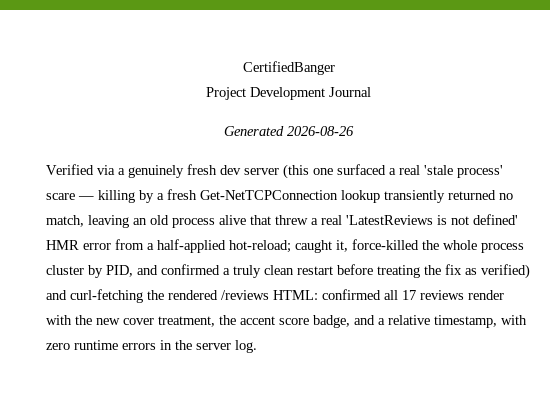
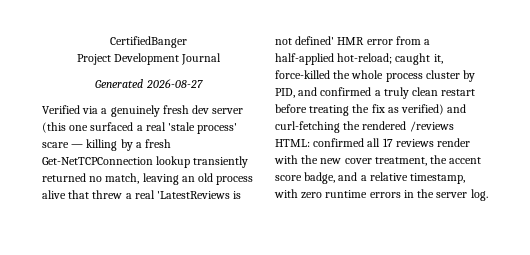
- Generated 2026-08-26
+ Generated 2026-08-27

